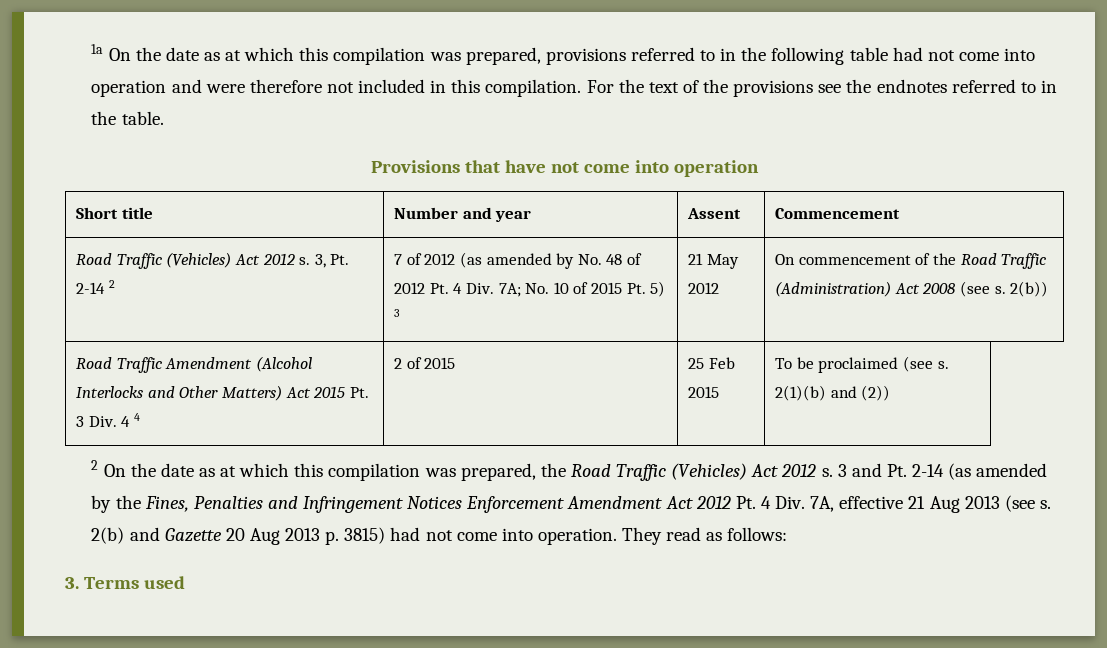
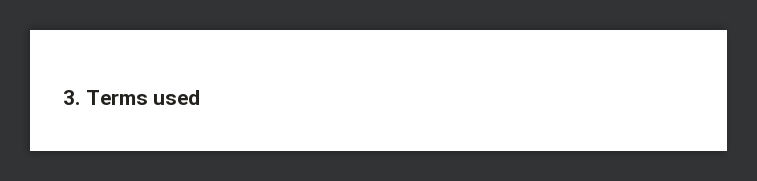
- 1a On the date as at which this compilation was prepared, provisions referred to in the following table had not come into operation and were therefore not included in this compilation. For the text of the provisions see the endnotes referred to in the table.
- Provisions that have not come into operation
- Short title | Number and year | Assent | Commencement
- Road Traffic (Vehicles) Act 2012 s. 3, Pt. 2-14 2 | 7 of 2012 (as amended by No. 48 of 2012 Pt. 4 Div. 7A; No. 10 of 2015 Pt. 5) 3 | 21 May 2012 | On commencement of the Road Traffic (Administration) Act 2008 (see s. 2(b))
- Road Traffic Amendment (Alcohol Interlocks and Other Matters) Act 2015 Pt. 3 Div. 4 4 | 2 of 2015 | 25 Feb 2015 | To be proclaimed (see s. 2(1)(b) and (2))
- 2 On the date as at which this compilation was prepared, the Road Traffic (Vehicles) Act 2012 s. 3 and Pt. 2-14 (as amended by the Fines, Penalties and Infringement Notices Enforcement Amendment Act 2012 Pt. 4 Div. 7A, effective 21 Aug 2013 (see s. 2(b) and Gazette 20 Aug 2013 p. 3815) had not come into operation. They read as follows:

